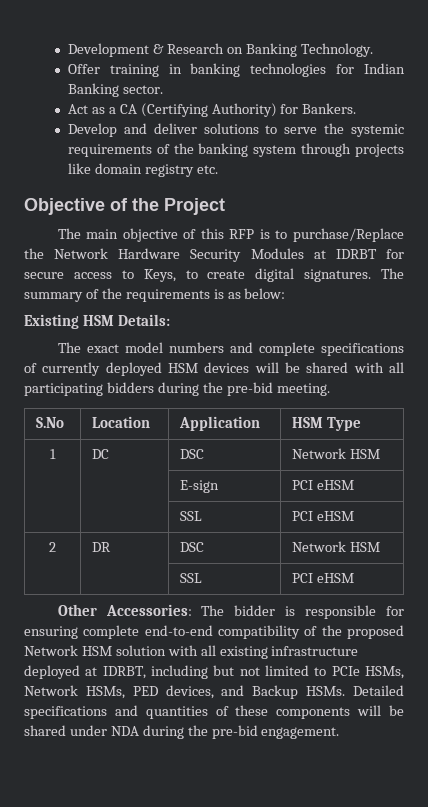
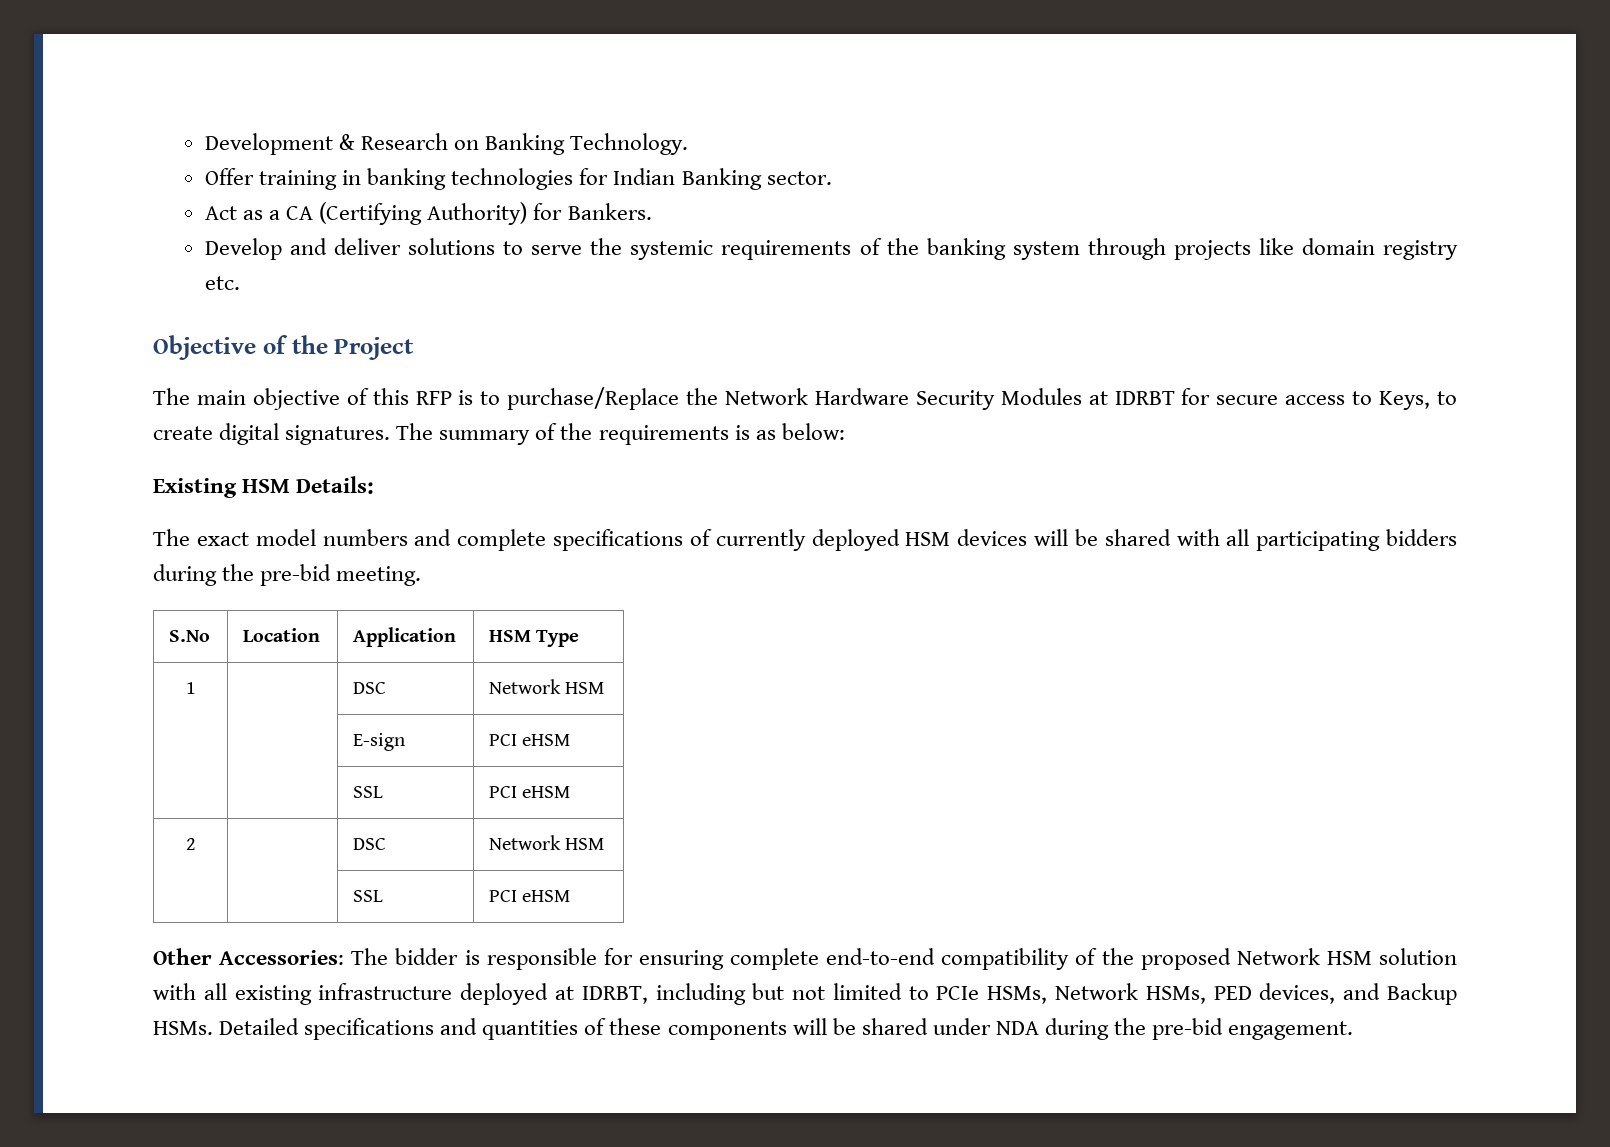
- 1 | DC | DSC | Network HSM
+ 1 | | DSC | Network HSM
- 2 | DR | DSC | Network HSM
+ 2 | | DSC | Network HSM

